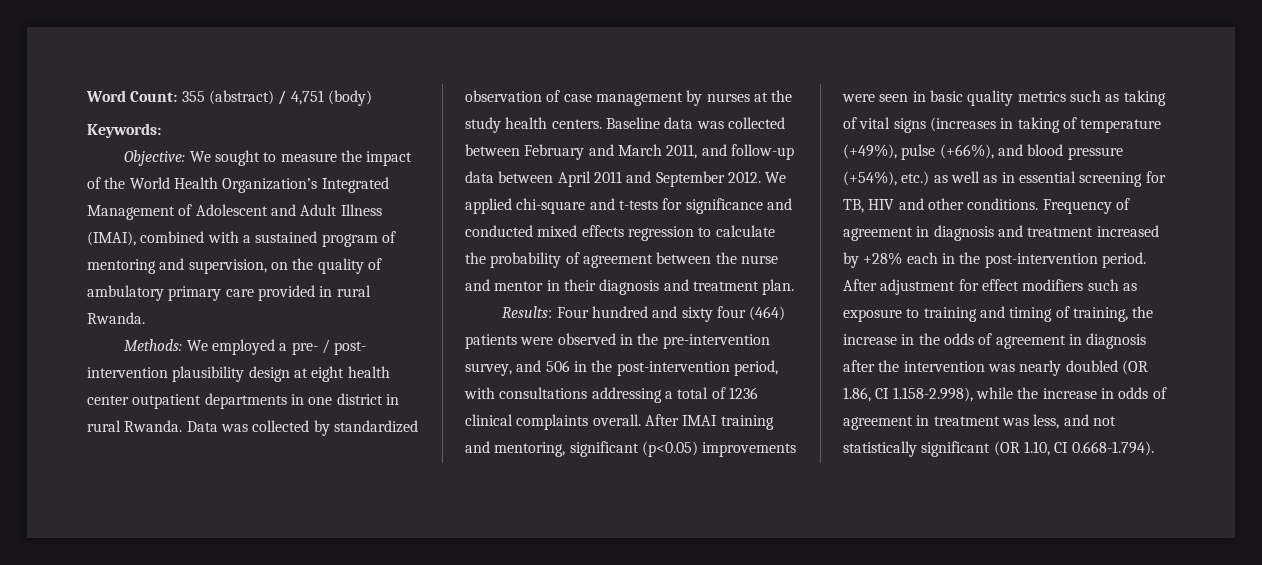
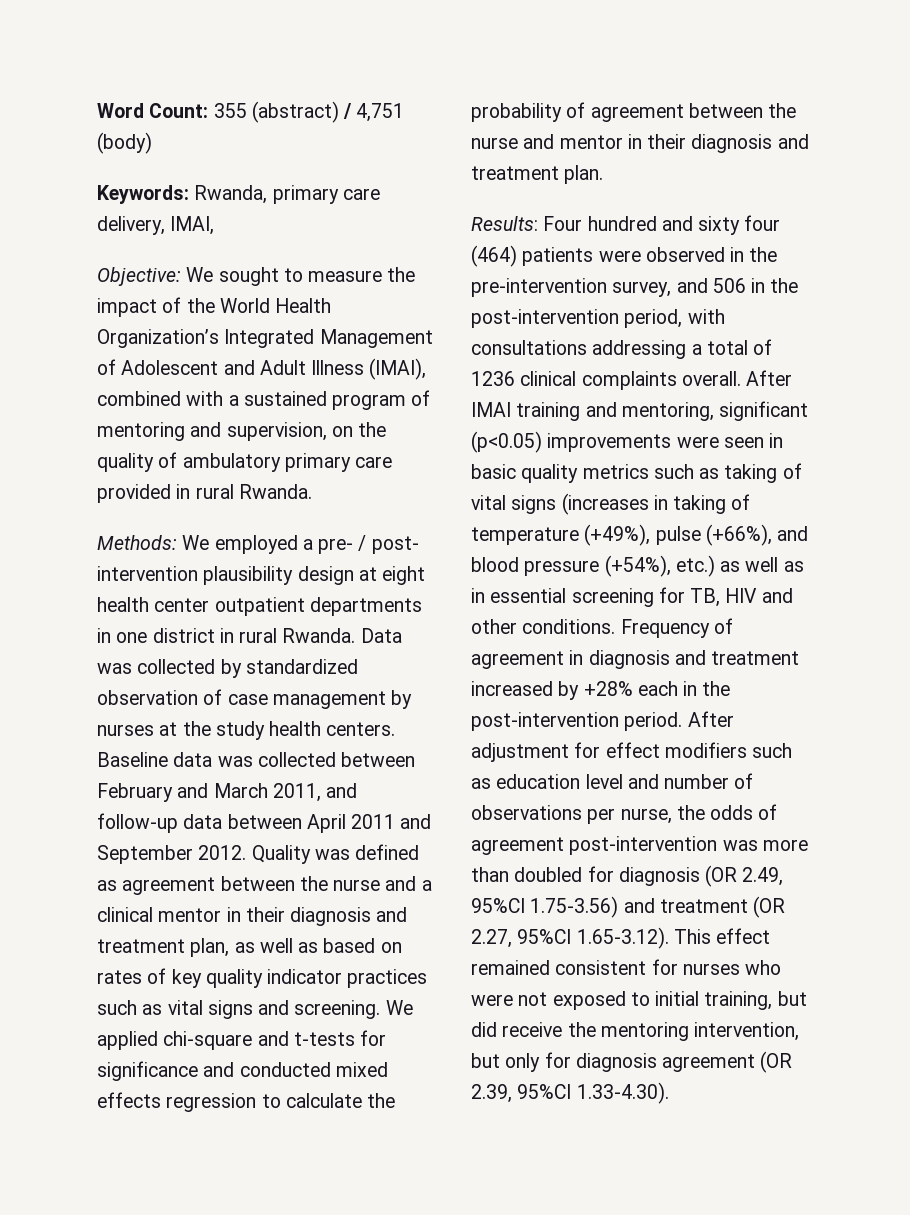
- Keywords:
+ Keywords: Rwanda, primary care delivery, IMAI,
+ Quality was defined as agreement between the nurse and a clinical mentor in their diagnosis and treatment plan, as well as based on rates of key quality indicator practices such as vital signs and screening.
- After adjustment for effect modifiers such as exposure to training and timing of training, the increase in the odds of agreement in diagnosis after the intervention was nearly doubled (OR 1.86, CI 1.158-2.998), while the increase in odds of agreement in treatment was less, and not statistically significant (OR 1.10, CI 0.668-1.794).
+ After adjustment for effect modifiers such as education level and number of observations per nurse, the odds of agreement post-intervention was more than doubled for diagnosis (OR 2.49, 95%CI 1.75-3.56) and treatment (OR 2.27, 95%CI 1.65-3.12). This effect remained consistent for nurses who were not exposed to initial training, but did receive the mentoring intervention, but only for diagnosis agreement (OR 2.39, 95%CI 1.33-4.30).

